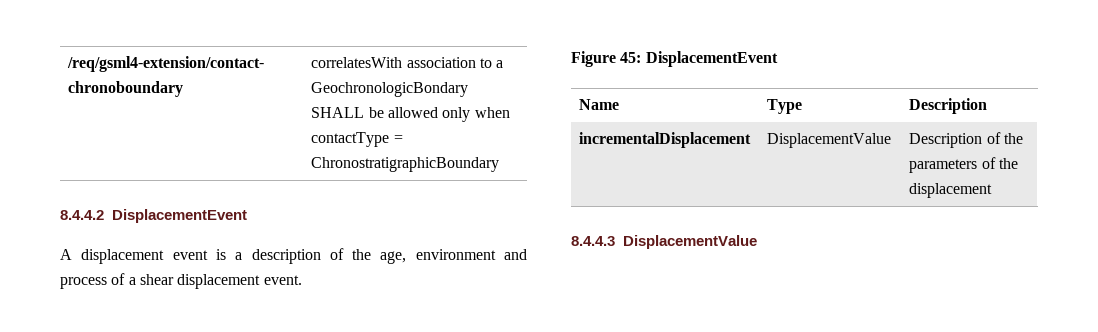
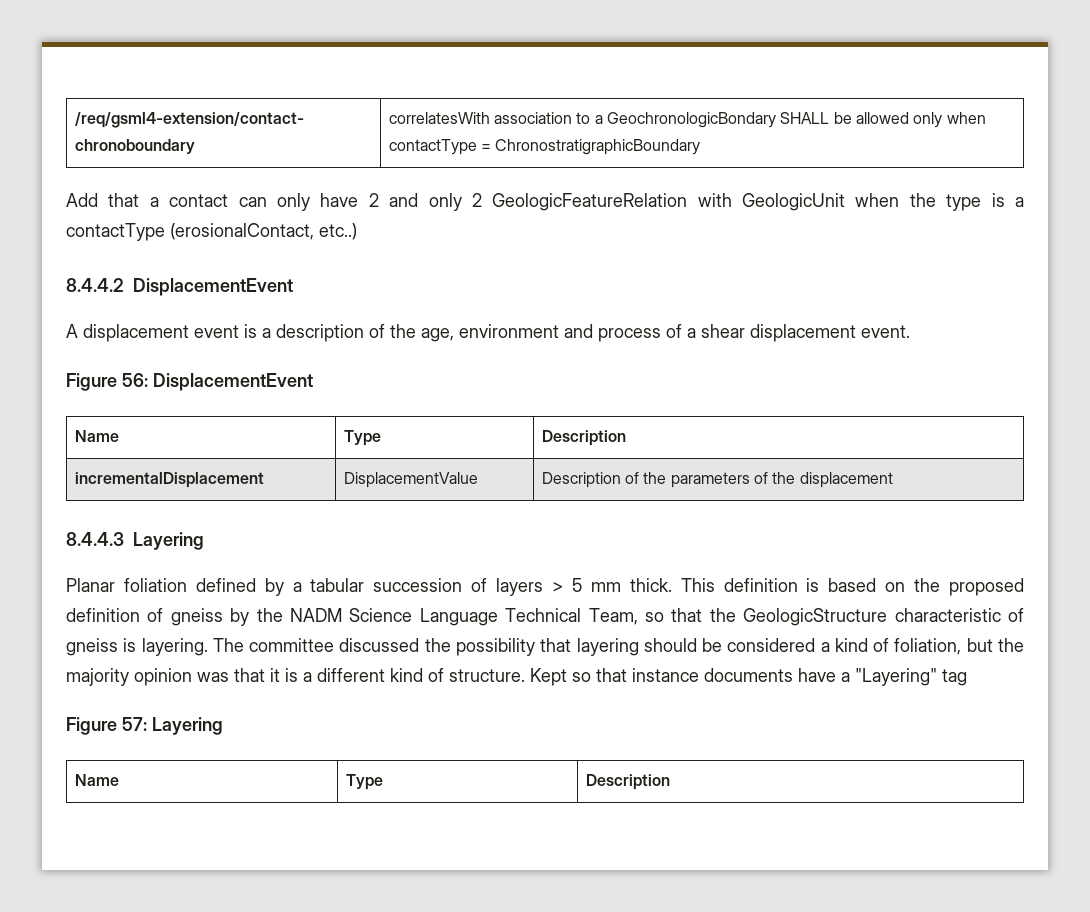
+ Add that a contact can only have 2 and only 2 GeologicFeatureRelation with GeologicUnit when the type is a contactType (erosionalContact, etc..)
- Figure 45: DisplacementEvent
+ Figure 56: DisplacementEvent
- 8.4.4.3 DisplacementValue
+ 8.4.4.3 Layering
+ Planar foliation defined by a tabular succession of layers > 5 mm thick. This definition is based on the proposed definition of gneiss by the NADM Science Language Technical Team, so that the GeologicStructure characteristic of gneiss is layering. The committee discussed the possibility that layering should be considered a kind of foliation, but the majority opinion was that it is a different kind of structure. Kept so that instance documents have a "Layering" tag
+ Figure 57: Layering
+ Name | Type | Description

